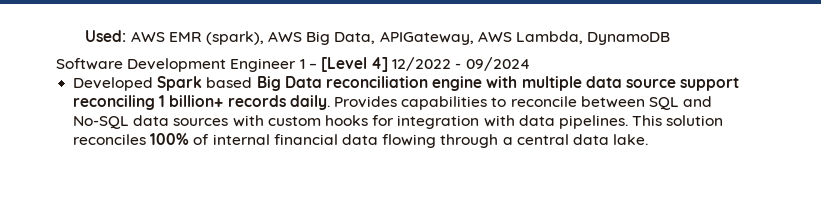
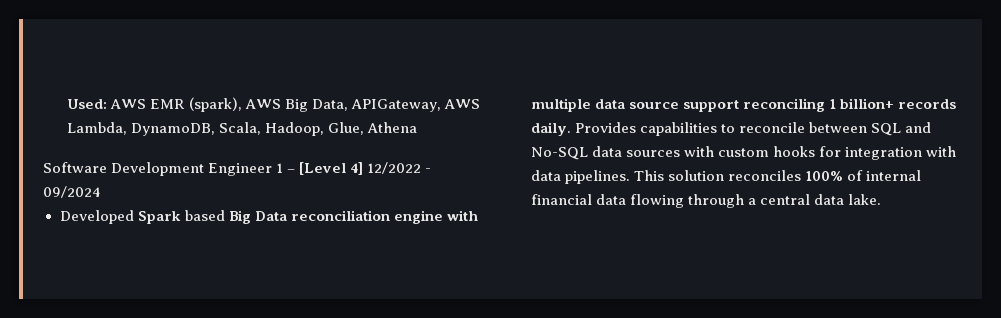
- Used: AWS EMR (spark), AWS Big Data, APIGateway, AWS Lambda, DynamoDB
+ Used: AWS EMR (spark), AWS Big Data, APIGateway, AWS Lambda, DynamoDB, Scala, Hadoop, Glue, Athena

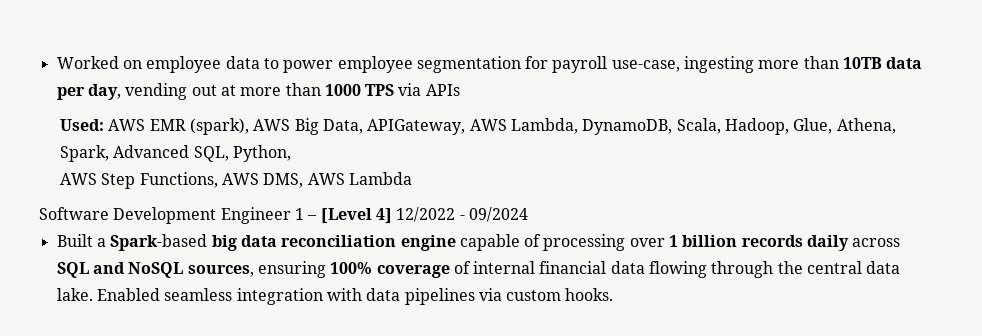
+ Worked on employee data to power employee segmentation for payroll use-case, ingesting more than 10TB data per day, vending out at more than 1000 TPS via APIs
- Used: AWS EMR (spark), AWS Big Data, APIGateway, AWS Lambda, DynamoDB, Scala, Hadoop, Glue, Athena
+ Used: AWS EMR (spark), AWS Big Data, APIGateway, AWS Lambda, DynamoDB, Scala, Hadoop, Glue, Athena, Spark, Advanced SQL, Python,
+ AWS Step Functions, AWS DMS, AWS Lambda
- Developed Spark based Big Data reconciliation engine with multiple data source support reconciling 1 billion+ records daily. Provides capabilities to reconcile between SQL and No-SQL data sources with custom hooks for integration with data pipelines. This solution reconciles 100% of internal financial data flowing through a central data lake.
+ Built a Spark-based big data reconciliation engine capable of processing over 1 billion records daily across SQL and NoSQL sources, ensuring 100% coverage of internal financial data flowing through the central data lake.
+ Enabled seamless integration with data pipelines via custom hooks.

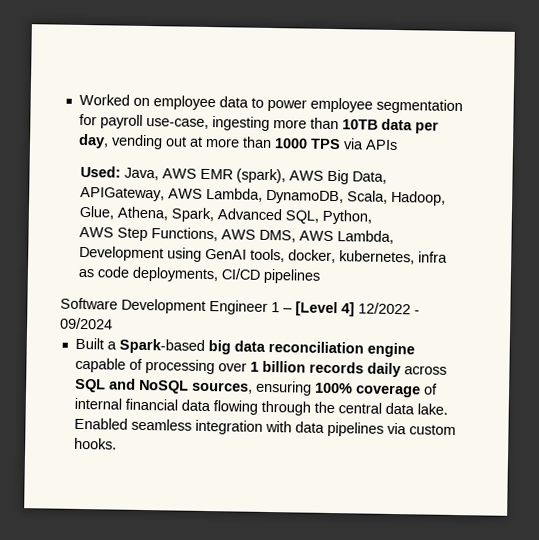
- Used: AWS EMR (spark), AWS Big Data, APIGateway, AWS Lambda, DynamoDB, Scala, Hadoop, Glue, Athena, Spark, Advanced SQL, Python,
+ Used: Java, AWS EMR (spark), AWS Big Data, APIGateway, AWS Lambda, DynamoDB, Scala, Hadoop, Glue, Athena, Spark, Advanced SQL, Python,
- AWS Step Functions, AWS DMS, AWS Lambda
+ AWS Step Functions, AWS DMS, AWS Lambda, Development using GenAI tools, docker, kubernetes, infra as code deployments, CI/CD pipelines

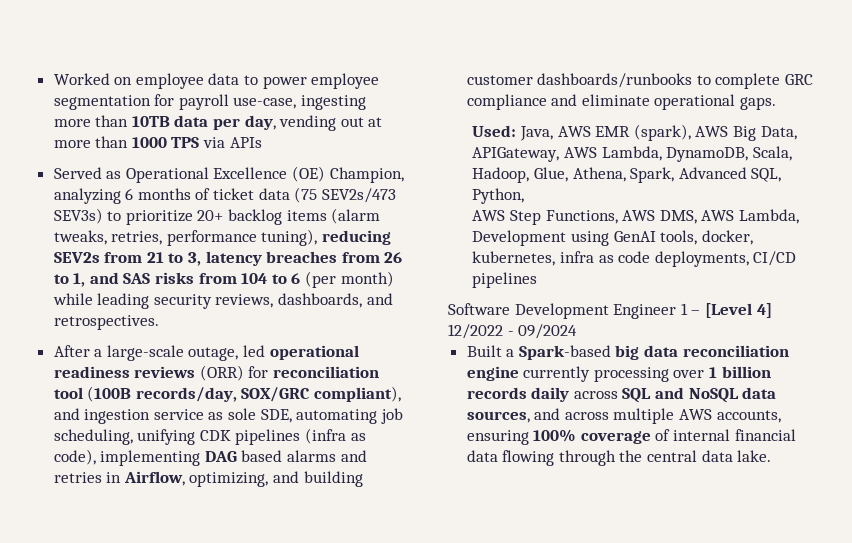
+ Served as Operational Excellence (OE) Champion, analyzing 6 months of ticket data (75 SEV2s/473 SEV3s) to prioritize 20+ backlog items (alarm tweaks, retries, performance tuning), reducing SEV2s from 21 to 3, latency breaches from 26 to 1, and SAS risks from 104 to 6 (per month) while leading security reviews, dashboards, and retrospectives.
+ After a large-scale outage, led operational readiness reviews (ORR) for reconciliation tool (100B records/day, SOX/GRC compliant), and ingestion service as sole SDE, automating job scheduling, unifying CDK pipelines (infra as code), implementing DAG based alarms and retries in Airflow, optimizing, and building customer dashboards/runbooks to complete GRC compliance and eliminate operational gaps.
- Built a Spark-based big data reconciliation engine capable of processing over 1 billion records daily across SQL and NoSQL sources, ensuring 100% coverage of internal financial data flowing through the central data lake. Enabled seamless integration with data pipelines via custom hooks.
+ Built a Spark-based big data reconciliation engine currently processing over 1 billion records daily across SQL and NoSQL data sources, and across multiple AWS accounts, ensuring 100% coverage of internal financial data flowing through the central data lake.

